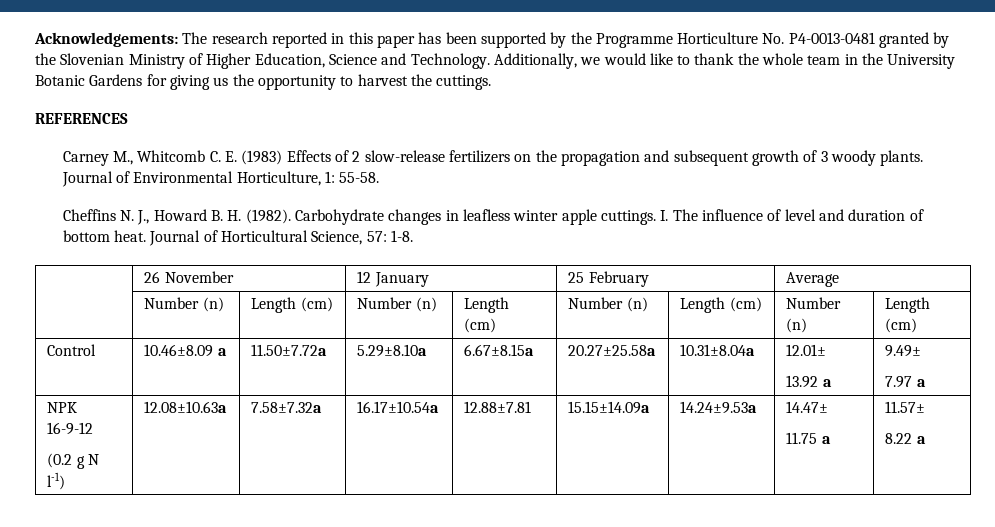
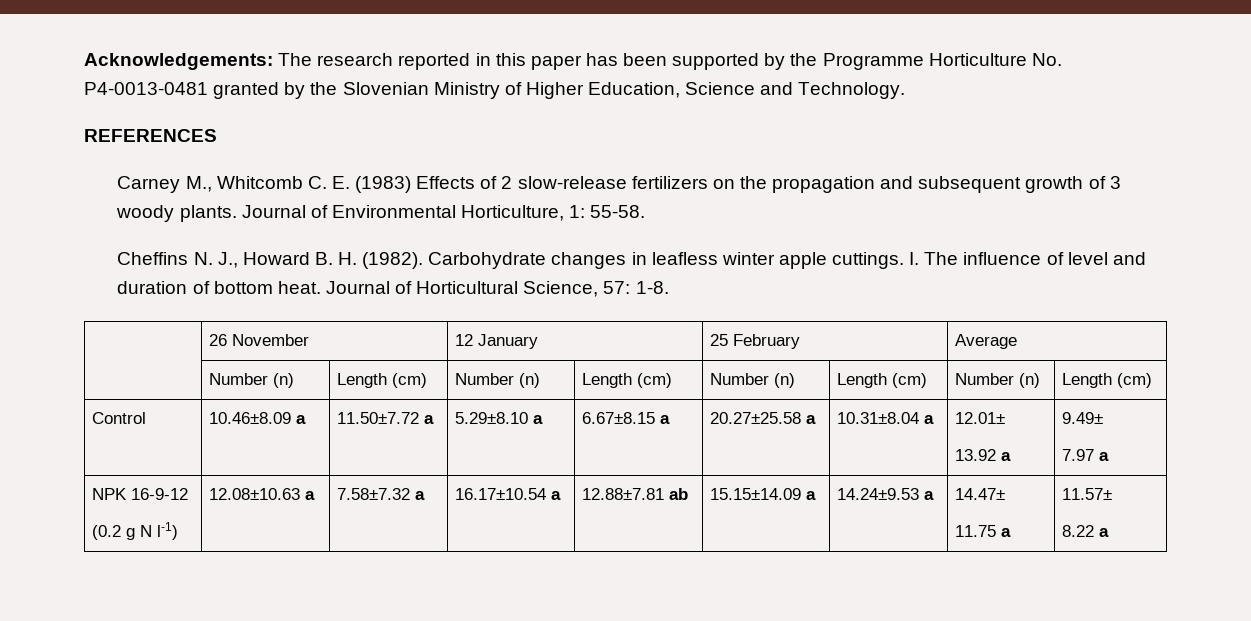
- Additionally, we would like to thank the whole team in the University Botanic Gardens for giving us the opportunity to harvest the cuttings.
- Control | 10.46±8.09 a | 11.50±7.72a | 5.29±8.10a | 6.67±8.15a | 20.27±25.58a | 10.31±8.04a | 12.01±
+ Control | 10.46±8.09 a | 11.50±7.72 a | 5.29±8.10 a | 6.67±8.15 a | 20.27±25.58 a | 10.31±8.04 a | 12.01±
  NPK 16-9-12
- (0.2 g N l-1) | 12.08±10.63a | 7.58±7.32a | 16.17±10.54a | 12.88±7.81 | 15.15±14.09a | 14.24±9.53a | 14.47±
+ (0.2 g N l-1) | 12.08±10.63 a | 7.58±7.32 a | 16.17±10.54 a | 12.88±7.81 ab | 15.15±14.09 a | 14.24±9.53 a | 14.47±

